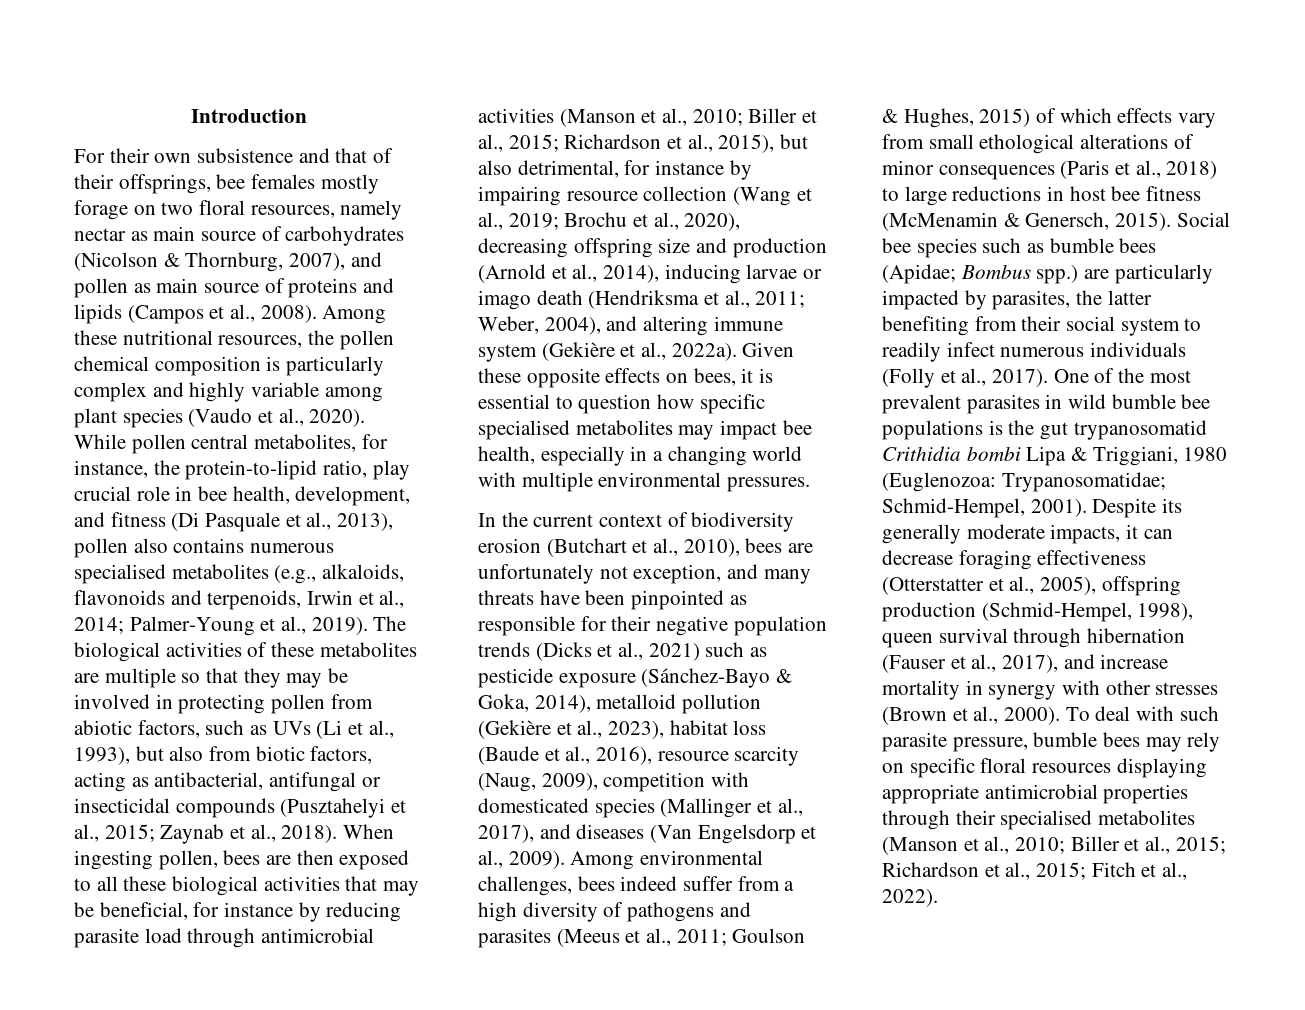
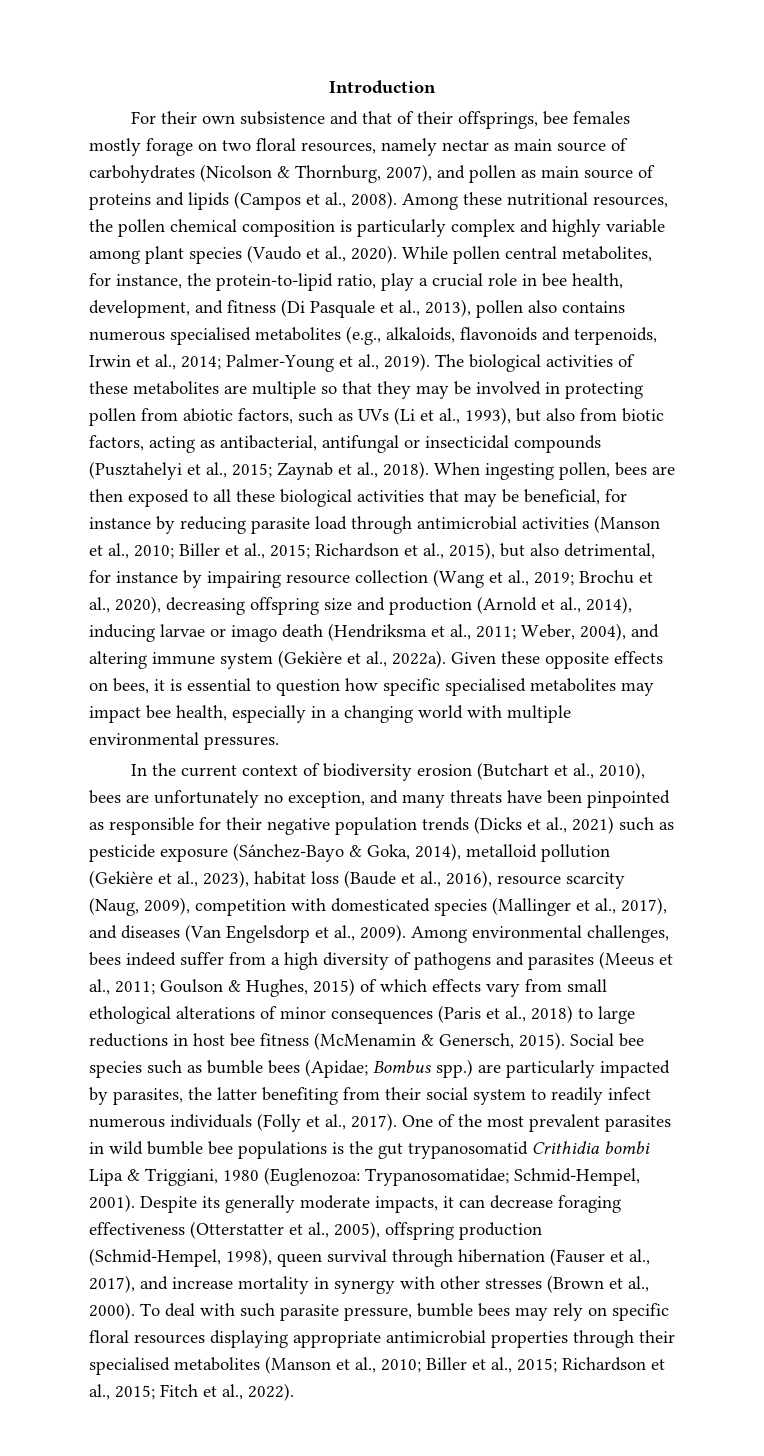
- While pollen central metabolites, for instance, the protein-to-lipid ratio, play crucial role in bee health, development, and fitness (Di Pasquale et al., 2013), pollen also contains numerous specialised metabolites (e.g., alkaloids, flavonoids and terpenoids, Irwin et al., 2014; Palmer-Young et al., 2019).
+ While pollen central metabolites, for instance, the protein-to-lipid ratio, play a crucial role in bee health, development, and fitness (Di Pasquale et al., 2013), pollen also contains numerous specialised metabolites (e.g., alkaloids, flavonoids and terpenoids, Irwin et al., 2014; Palmer-Young et al., 2019).
- In the current context of biodiversity erosion (Butchart et al., 2010), bees are unfortunately not exception, and many threats have been pinpointed as responsible for their negative population trends (Dicks et al., 2021) such as pesticide exposure (Sánchez-Bayo & Goka, 2014), metalloid pollution (Gekière et al., 2023), habitat loss (Baude et al., 2016), resource scarcity (Naug, 2009), competition with domesticated species (Mallinger et al., 2017), and diseases (Van Engelsdorp et al., 2009).
+ In the current context of biodiversity erosion (Butchart et al., 2010), bees are unfortunately no exception, and many threats have been pinpointed as responsible for their negative population trends (Dicks et al., 2021) such as pesticide exposure (Sánchez-Bayo & Goka, 2014), metalloid pollution (Gekière et al., 2023), habitat loss (Baude et al., 2016), resource scarcity (Naug, 2009), competition with domesticated species (Mallinger et al., 2017), and diseases (Van Engelsdorp et al., 2009).

